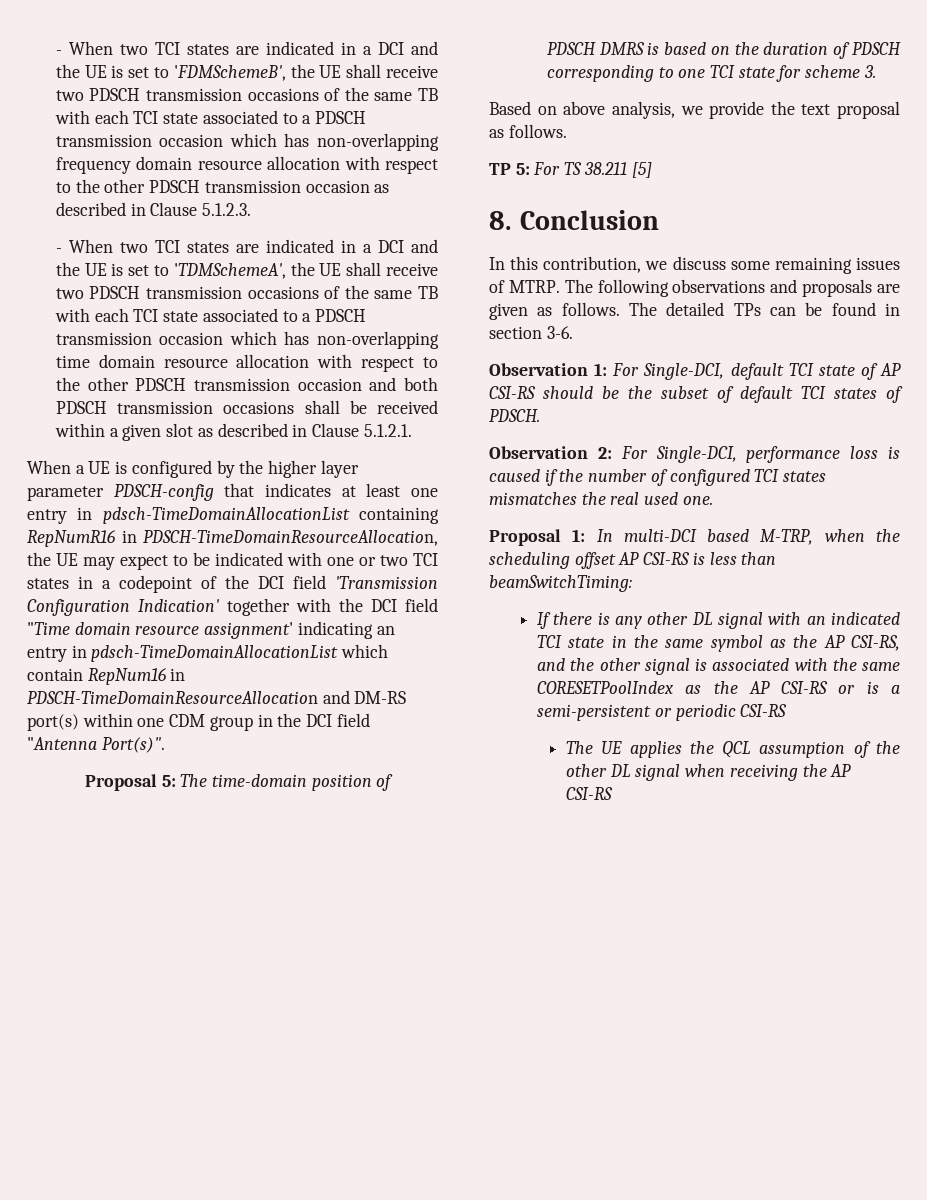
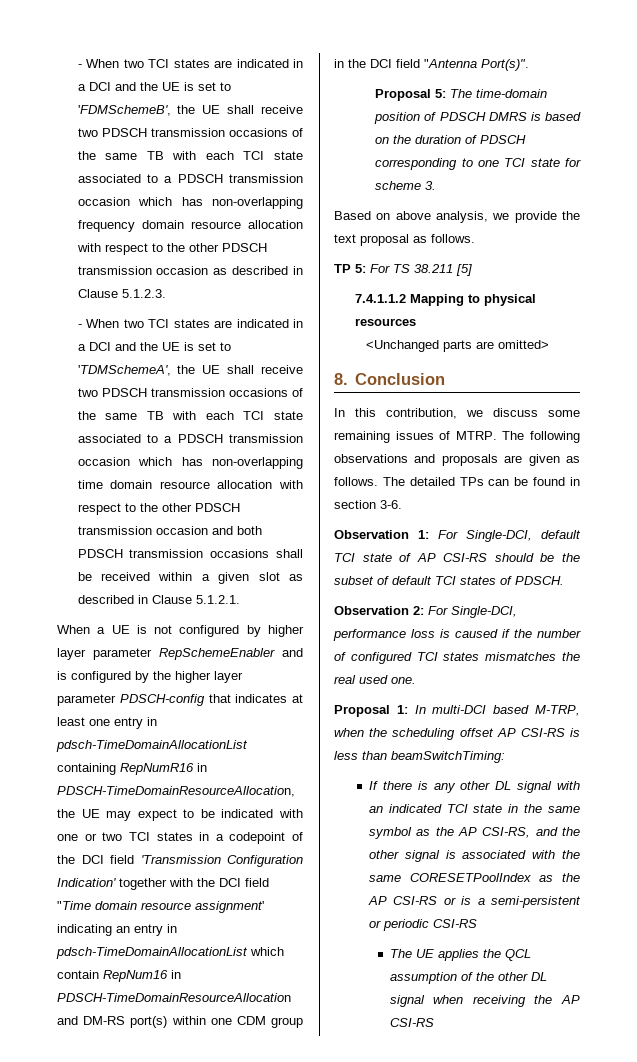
- When a UE is configured by the higher layer parameter PDSCH-config that indicates at least one entry in pdsch-TimeDomainAllocationList containing RepNumR16 in PDSCH-TimeDomainResourceAllocation, the UE may expect to be indicated with one or two TCI states in a codepoint of the DCI field 'Transmission Configuration Indication' together with the DCI field "Time domain resource assignment' indicating an entry in pdsch-TimeDomainAllocationList which contain RepNum16 in PDSCH-TimeDomainResourceAllocation and DM-RS port(s) within one CDM group in the DCI field "Antenna Port(s)".
+ When a UE is not configured by higher layer parameter RepSchemeEnabler and is configured by the higher layer parameter PDSCH-config that indicates at least one entry in pdsch-TimeDomainAllocationList containing RepNumR16 in PDSCH-TimeDomainResourceAllocation, the UE may expect to be indicated with one or two TCI states in a codepoint of the DCI field 'Transmission Configuration Indication' together with the DCI field "Time domain resource assignment' indicating an entry in pdsch-TimeDomainAllocationList which contain RepNum16 in PDSCH-TimeDomainResourceAllocation and DM-RS port(s) within one CDM group in the DCI field "Antenna Port(s)".
+ 7.4.1.1.2 Mapping to physical resources
+ <Unchanged parts are omitted>

